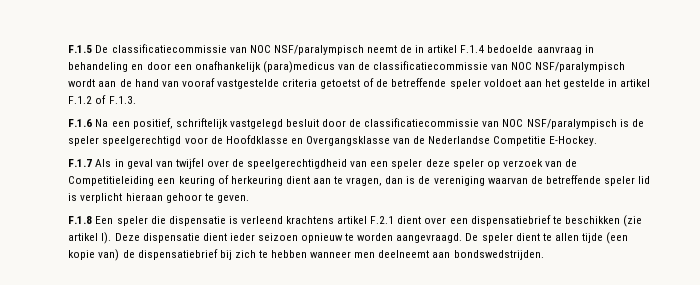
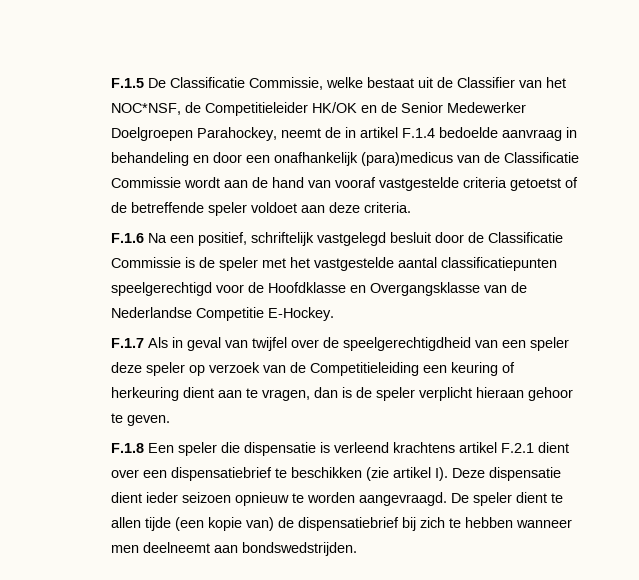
- F.1.5 De classificatiecommissie van NOC NSF/paralympisch neemt de in artikel F.1.4 bedoelde aanvraag in behandeling en door een onafhankelijk (para)medicus van de classificatiecommissie van NOC NSF/paralympisch wordt aan de hand van vooraf vastgestelde criteria getoetst of de betreffende speler voldoet aan het gestelde in artikel F.1.2 of F.1.3.
+ F.1.5 De Classificatie Commissie, welke bestaat uit de Classifier van het NOC*NSF, de Competitieleider HK/OK en de Senior Medewerker Doelgroepen Parahockey, neemt de in artikel F.1.4 bedoelde aanvraag in behandeling en door een onafhankelijk (para)medicus van de Classificatie Commissie wordt aan de hand van vooraf vastgestelde criteria getoetst of de betreffende speler voldoet aan deze criteria.
- F.1.6 Na een positief, schriftelijk vastgelegd besluit door de classificatiecommissie van NOC NSF/paralympisch is de speler speelgerechtigd voor de Hoofdklasse en Overgangsklasse van de Nederlandse Competitie E-Hockey.
+ F.1.6 Na een positief, schriftelijk vastgelegd besluit door de Classificatie Commissie is de speler met het vastgestelde aantal classificatiepunten speelgerechtigd voor de Hoofdklasse en Overgangsklasse van de Nederlandse Competitie E-Hockey.
- F.1.7 Als in geval van twijfel over de speelgerechtigdheid van een speler deze speler op verzoek van de Competitieleiding een keuring of herkeuring dient aan te vragen, dan is de vereniging waarvan de betreffende speler lid is verplicht hieraan gehoor te geven.
+ F.1.7 Als in geval van twijfel over de speelgerechtigdheid van een speler deze speler op verzoek van de Competitieleiding een keuring of herkeuring dient aan te vragen, dan is de speler verplicht hieraan gehoor te geven.

